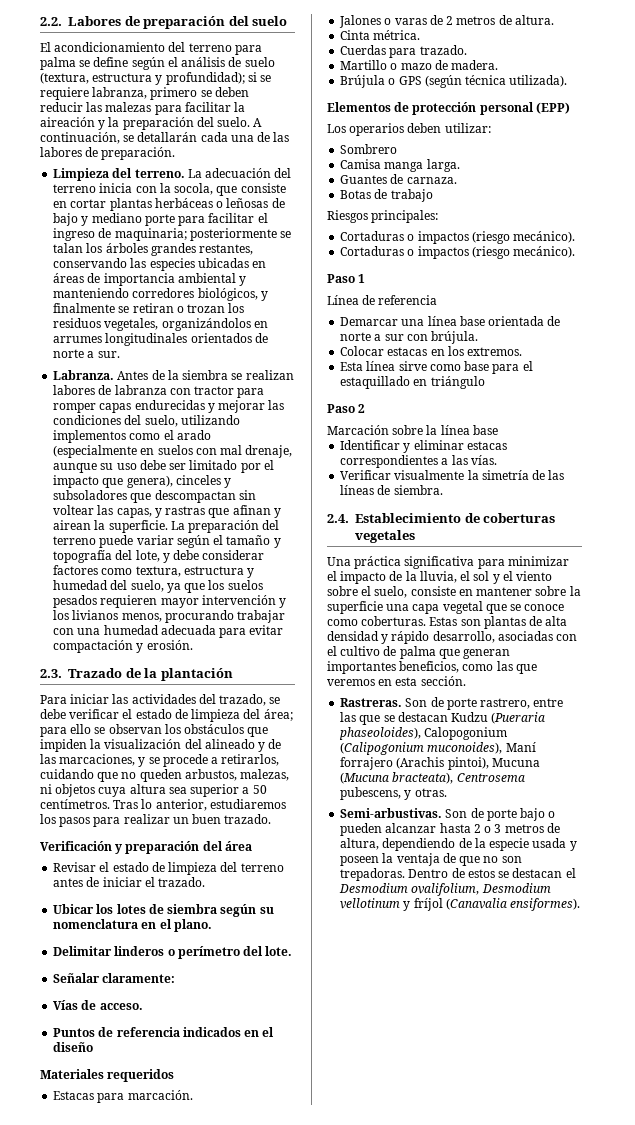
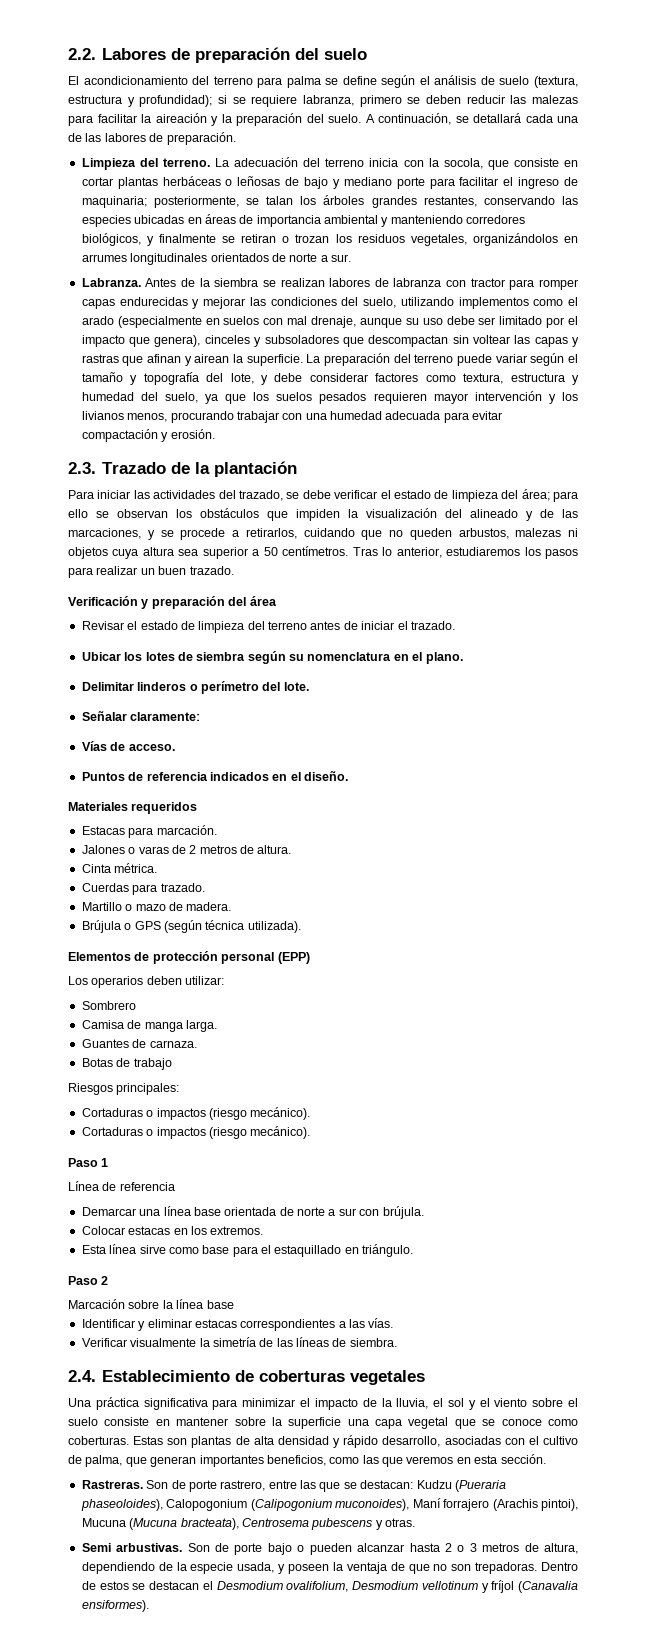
- A continuación, se detallarán cada una de las labores de preparación.
+ A continuación, se detallará cada una de las labores de preparación.
- posteriormente se talan los árboles grandes restantes, conservando las especies ubicadas en áreas de importancia ambiental y manteniendo corredores biológicos, y finalmente se retiran o trozan los residuos vegetales, organizándolos en arrumes longitudinales orientados de norte a sur.
+ posteriormente, se talan los árboles grandes restantes, conservando las especies ubicadas en áreas de importancia ambiental y manteniendo corredores biológicos, y finalmente se retiran o trozan los residuos vegetales, organizándolos en arrumes longitudinales orientados de norte a sur.
- Antes de la siembra se realizan labores de labranza con tractor para romper capas endurecidas y mejorar las condiciones del suelo, utilizando implementos como el arado (especialmente en suelos con mal drenaje, aunque su uso debe ser limitado por el impacto que genera), cinceles y subsoladores que descompactan sin voltear las capas, y rastras que afinan y airean la superficie.
+ Antes de la siembra se realizan labores de labranza con tractor para romper capas endurecidas y mejorar las condiciones del suelo, utilizando implementos como el arado (especialmente en suelos con mal drenaje, aunque su uso debe ser limitado por el impacto que genera), cinceles y subsoladores que descompactan sin voltear las capas y rastras que afinan y airean la superficie.
- Para iniciar las actividades del trazado, se debe verificar el estado de limpieza del área; para ello se observan los obstáculos que impiden la visualización del alineado y de las marcaciones, y se procede a retirarlos, cuidando que no queden arbustos, malezas, ni objetos cuya altura sea superior a 50 centímetros.
+ Para iniciar las actividades del trazado, se debe verificar el estado de limpieza del área; para ello se observan los obstáculos que impiden la visualización del alineado y de las marcaciones, y se procede a retirarlos, cuidando que no queden arbustos, malezas ni objetos cuya altura sea superior a 50 centímetros.
- Puntos de referencia indicados en el diseño
+ Puntos de referencia indicados en el diseño.
- Camisa manga larga.
+ Camisa de manga larga.
- Esta línea sirve como base para el estaquillado en triángulo
+ Esta línea sirve como base para el estaquillado en triángulo.
- Una práctica significativa para minimizar el impacto de la lluvia, el sol y el viento sobre el suelo, consiste en mantener sobre la superficie una capa vegetal que se conoce como coberturas.
+ Una práctica significativa para minimizar el impacto de la lluvia, el sol y el viento sobre el suelo consiste en mantener sobre la superficie una capa vegetal que se conoce como coberturas.
- Estas son plantas de alta densidad y rápido desarrollo, asociadas con el cultivo de palma que generan importantes beneficios, como las que veremos en esta sección.
+ Estas son plantas de alta densidad y rápido desarrollo, asociadas con el cultivo de palma, que generan importantes beneficios, como las que veremos en esta sección.
- Son de porte rastrero, entre las que se destacan Kudzu (Pueraria phaseoloides), Calopogonium (Calipogonium muconoides), Maní forrajero (Arachis pintoi), Mucuna (Mucuna bracteata), Centrosema pubescens, y otras.
+ Son de porte rastrero, entre las que se destacan: Kudzu (Pueraria phaseoloides), Calopogonium (Calipogonium muconoides), Maní forrajero (Arachis pintoi), Mucuna (Mucuna bracteata), Centrosema pubescens y otras.
- Semi-arbustivas.
+ Semi arbustivas.
- Son de porte bajo o pueden alcanzar hasta 2 o 3 metros de altura, dependiendo de la especie usada y poseen la ventaja de que no son trepadoras.
+ Son de porte bajo o pueden alcanzar hasta 2 o 3 metros de altura, dependiendo de la especie usada, y poseen la ventaja de que no son trepadoras.

